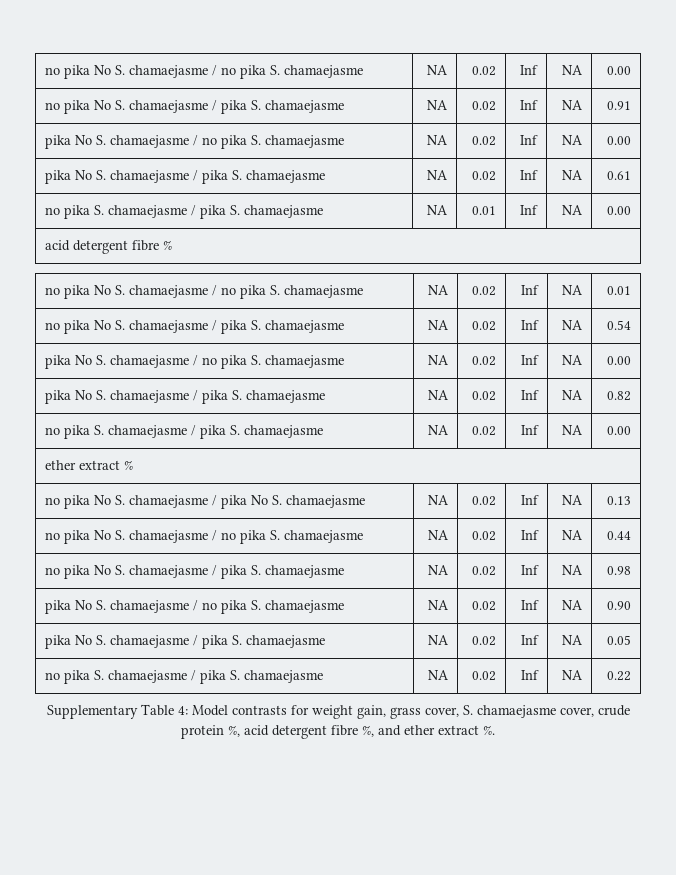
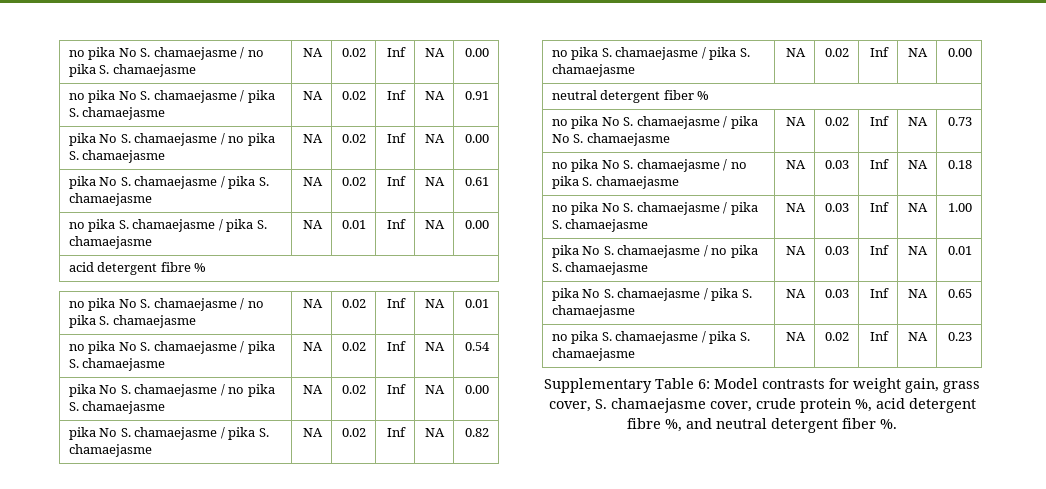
- ether extract %
+ neutral detergent fiber %
- no pika No S. chamaejasme / pika No S. chamaejasme | NA | 0.02 | Inf | NA | 0.13
+ no pika No S. chamaejasme / pika No S. chamaejasme | NA | 0.02 | Inf | NA | 0.73
- no pika No S. chamaejasme / no pika S. chamaejasme | NA | 0.02 | Inf | NA | 0.44
+ no pika No S. chamaejasme / no pika S. chamaejasme | NA | 0.03 | Inf | NA | 0.18
- no pika No S. chamaejasme / pika S. chamaejasme | NA | 0.02 | Inf | NA | 0.98
+ no pika No S. chamaejasme / pika S. chamaejasme | NA | 0.03 | Inf | NA | 1.00
- pika No S. chamaejasme / no pika S. chamaejasme | NA | 0.02 | Inf | NA | 0.90
- pika No S. chamaejasme / pika S. chamaejasme | NA | 0.02 | Inf | NA | 0.05
+ pika No S. chamaejasme / no pika S. chamaejasme | NA | 0.03 | Inf | NA | 0.01
+ pika No S. chamaejasme / pika S. chamaejasme | NA | 0.03 | Inf | NA | 0.65
- no pika S. chamaejasme / pika S. chamaejasme | NA | 0.02 | Inf | NA | 0.22
+ no pika S. chamaejasme / pika S. chamaejasme | NA | 0.02 | Inf | NA | 0.23
- Supplementary Table 4: Model contrasts for weight gain, grass cover, S. chamaejasme cover, crude protein %, acid detergent fibre %, and ether extract %.
+ Supplementary Table 6: Model contrasts for weight gain, grass cover, S. chamaejasme cover, crude protein %, acid detergent fibre %, and neutral detergent fiber %.

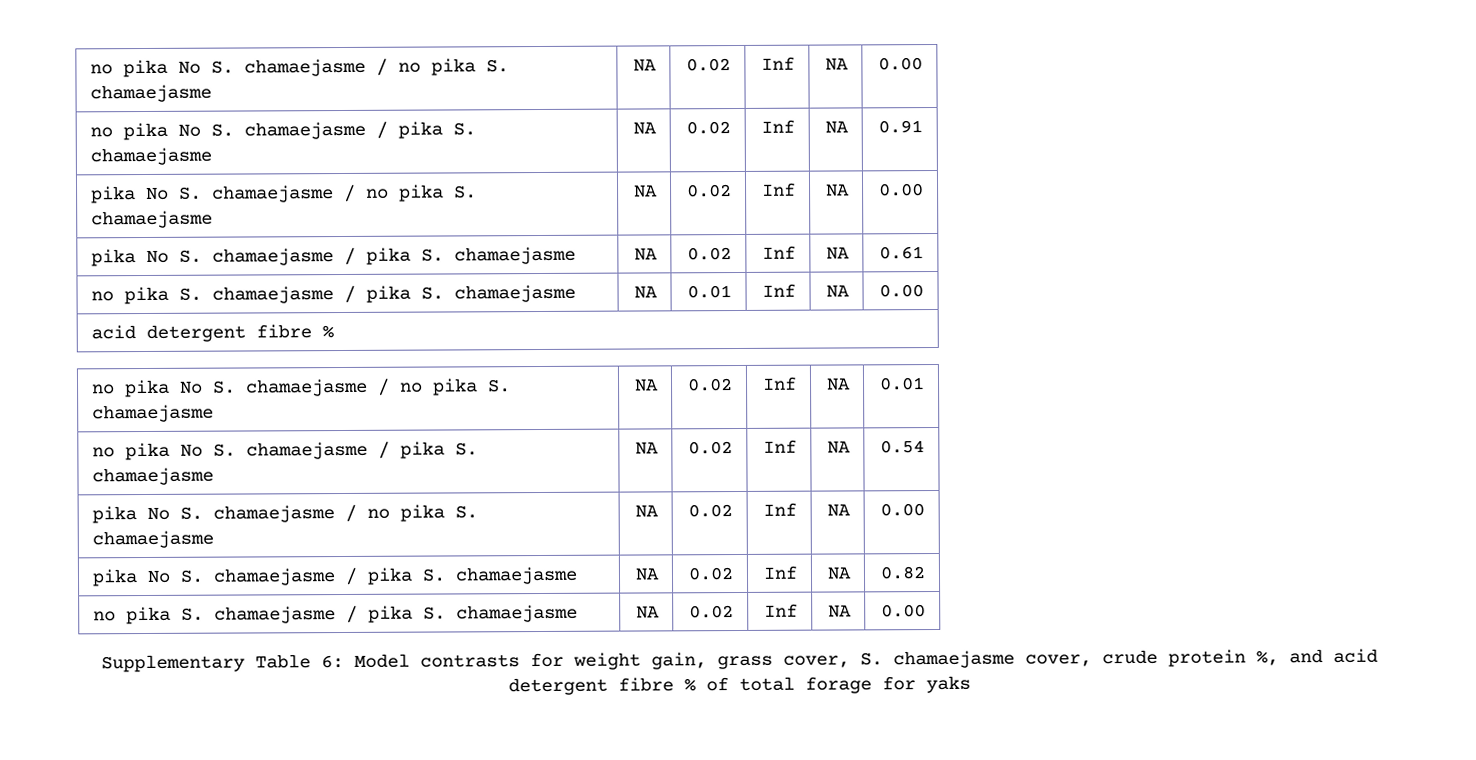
- neutral detergent fiber %
- no pika No S. chamaejasme / pika No S. chamaejasme | NA | 0.02 | Inf | NA | 0.73
- no pika No S. chamaejasme / no pika S. chamaejasme | NA | 0.03 | Inf | NA | 0.18
- no pika No S. chamaejasme / pika S. chamaejasme | NA | 0.03 | Inf | NA | 1.00
- pika No S. chamaejasme / no pika S. chamaejasme | NA | 0.03 | Inf | NA | 0.01
- pika No S. chamaejasme / pika S. chamaejasme | NA | 0.03 | Inf | NA | 0.65
- no pika S. chamaejasme / pika S. chamaejasme | NA | 0.02 | Inf | NA | 0.23
- Supplementary Table 6: Model contrasts for weight gain, grass cover, S. chamaejasme cover, crude protein %, acid detergent fibre %, and neutral detergent fiber %.
+ Supplementary Table 6: Model contrasts for weight gain, grass cover, S. chamaejasme cover, crude protein %, and acid detergent fibre % of total forage for yaks

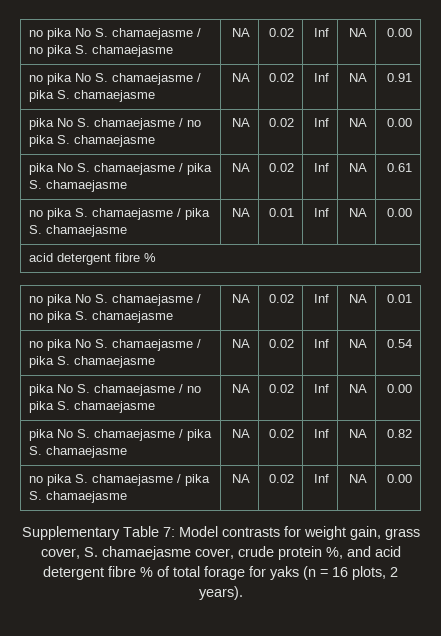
- Supplementary Table 6: Model contrasts for weight gain, grass cover, S. chamaejasme cover, crude protein %, and acid detergent fibre % of total forage for yaks
+ Supplementary Table 7: Model contrasts for weight gain, grass cover, S. chamaejasme cover, crude protein %, and acid detergent fibre % of total forage for yaks (n = 16 plots, 2 years).

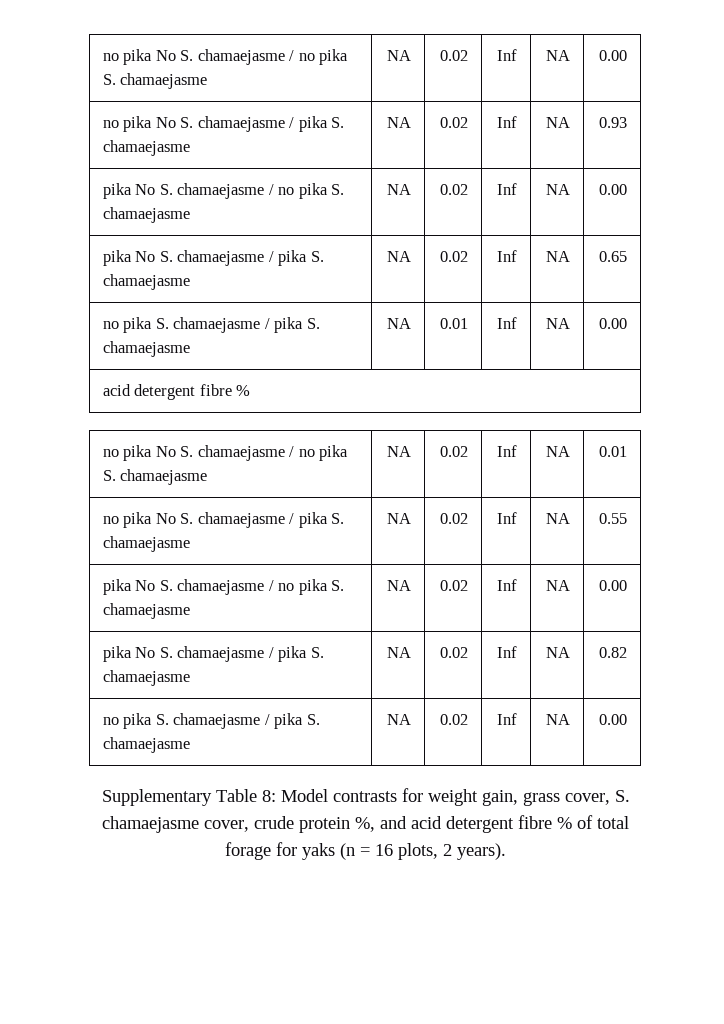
- no pika No S. chamaejasme / pika S. chamaejasme | NA | 0.02 | Inf | NA | 0.91
+ no pika No S. chamaejasme / pika S. chamaejasme | NA | 0.02 | Inf | NA | 0.93
- pika No S. chamaejasme / pika S. chamaejasme | NA | 0.02 | Inf | NA | 0.61
+ pika No S. chamaejasme / pika S. chamaejasme | NA | 0.02 | Inf | NA | 0.65
- no pika No S. chamaejasme / pika S. chamaejasme | NA | 0.02 | Inf | NA | 0.54
+ no pika No S. chamaejasme / pika S. chamaejasme | NA | 0.02 | Inf | NA | 0.55
- Supplementary Table 7: Model contrasts for weight gain, grass cover, S. chamaejasme cover, crude protein %, and acid detergent fibre % of total forage for yaks (n = 16 plots, 2 years).
+ Supplementary Table 8: Model contrasts for weight gain, grass cover, S. chamaejasme cover, crude protein %, and acid detergent fibre % of total forage for yaks (n = 16 plots, 2 years).

